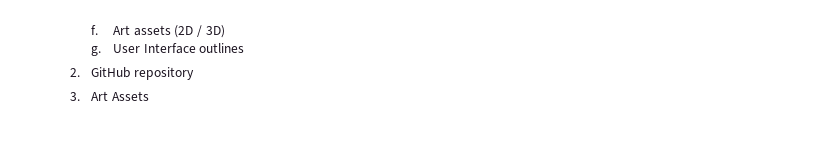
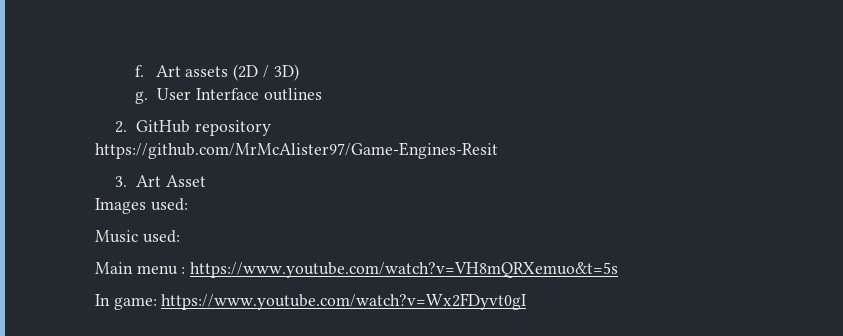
+ https://github.com/MrMcAlister97/Game-Engines-Resit
- 3. Art Assets
+ 3. Art Asset
+ Images used:
+ Music used:
+ Main menu : https://www.youtube.com/watch?v=VH8mQRXemuo&t=5s
+ In game: https://www.youtube.com/watch?v=Wx2FDyvt0gI

